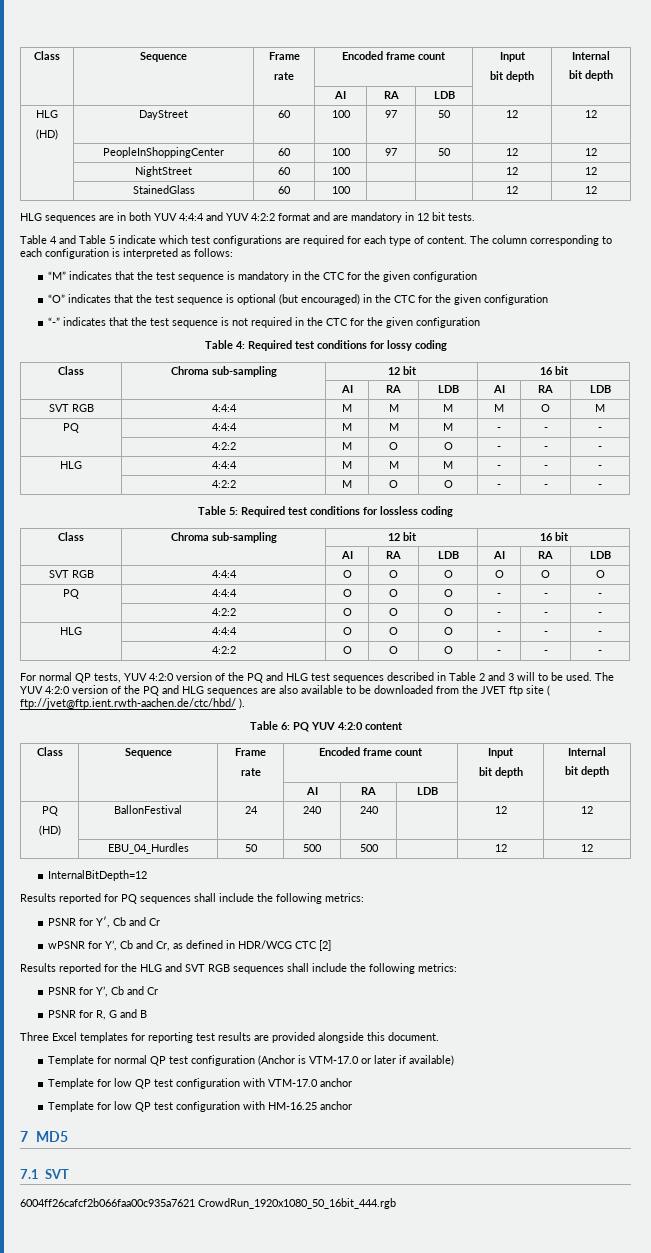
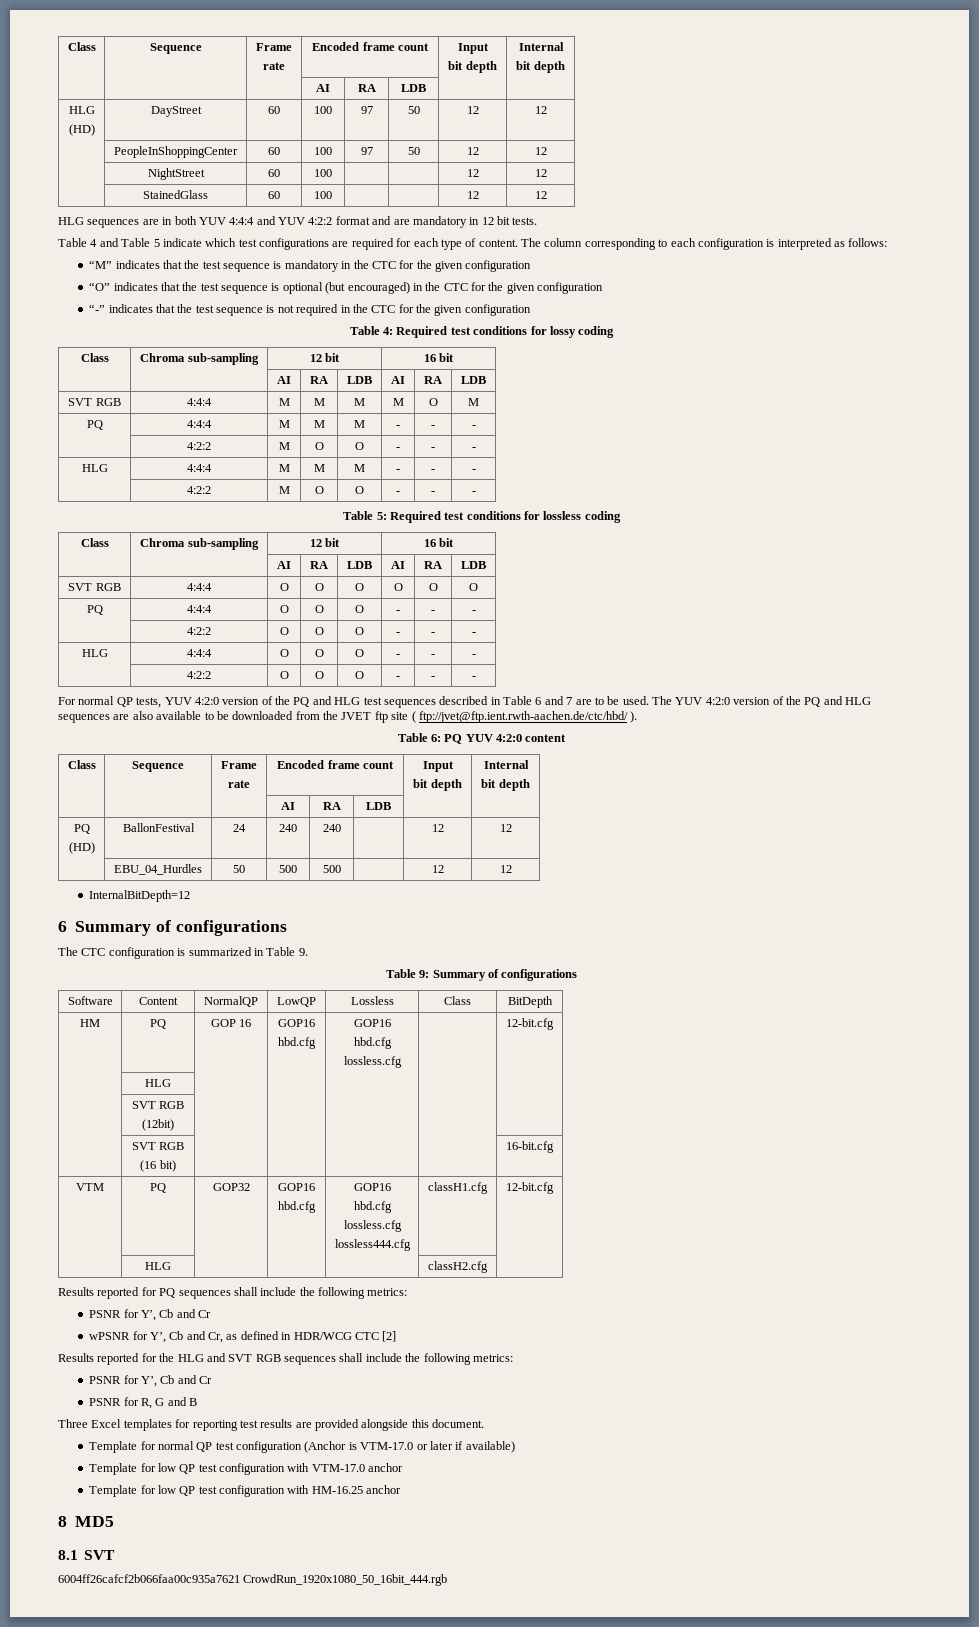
- For normal QP tests, YUV 4:2:0 version of the PQ and HLG test sequences described in Table 2 and 3 will to be used.
+ For normal QP tests, YUV 4:2:0 version of the PQ and HLG test sequences described in Table 6 and 7 are to be used.
+ 6 Summary of configurations
+ The CTC configuration is summarized in Table 9.
+ Table 9: Summary of configurations
+ Software | Content | NormalQP | LowQP | Lossless | Class | BitDepth
+ HM | PQ | GOP 16 | GOP16
+ hbd.cfg | GOP16
+ hbd.cfg
+ lossless.cfg | | 12-bit.cfg
+ | HLG | | | | |
+ | SVT RGB
+ (12bit) | | | | |
+ | SVT RGB
+ (16 bit) | | | | | 16-bit.cfg
+ VTM | PQ | GOP32 | GOP16
+ hbd.cfg | GOP16
+ hbd.cfg
+ lossless.cfg
+ lossless444.cfg | classH1.cfg | 12-bit.cfg
+ | HLG | | | | classH2.cfg |
- 7 MD5
+ 8 MD5
- 7.1 SVT
+ 8.1 SVT

